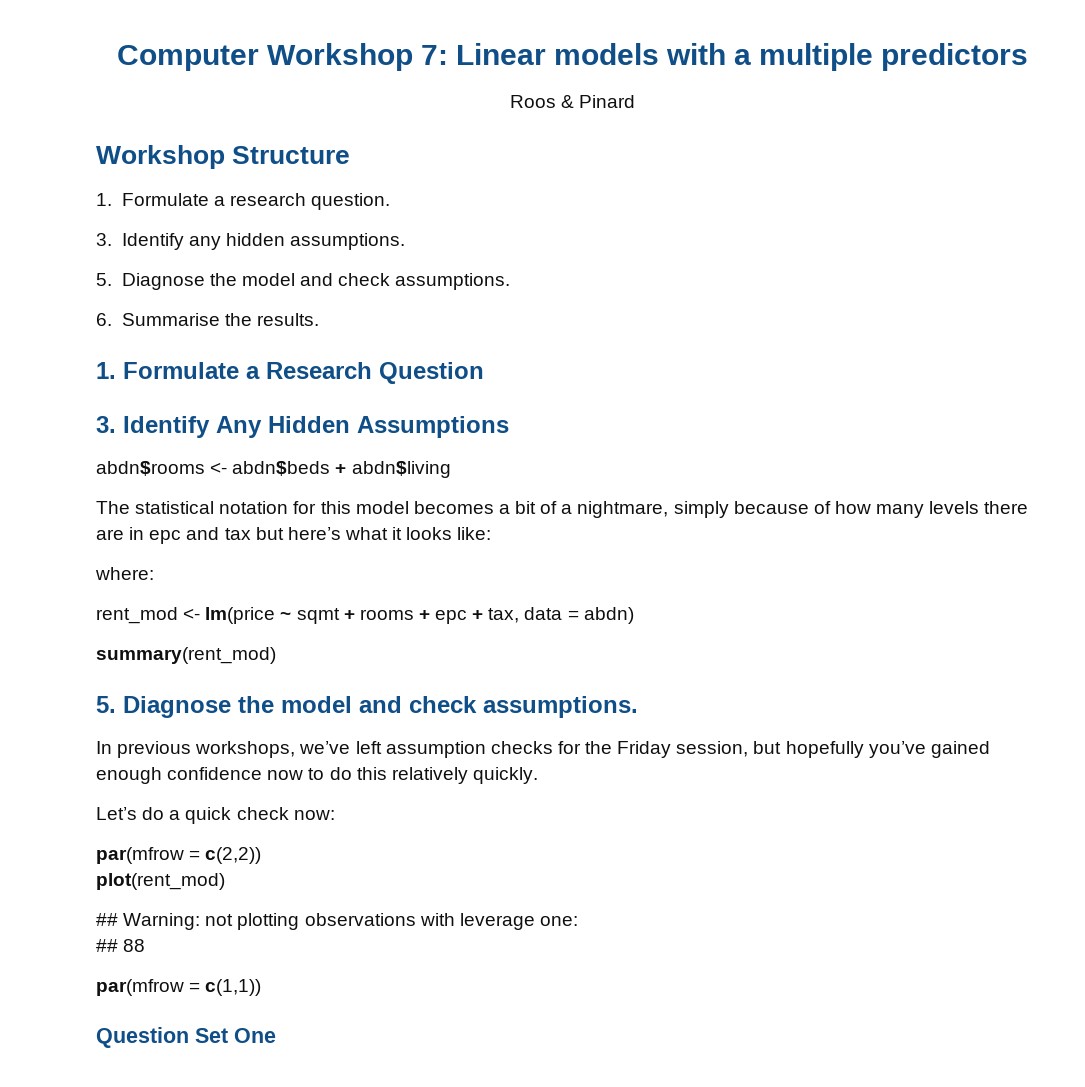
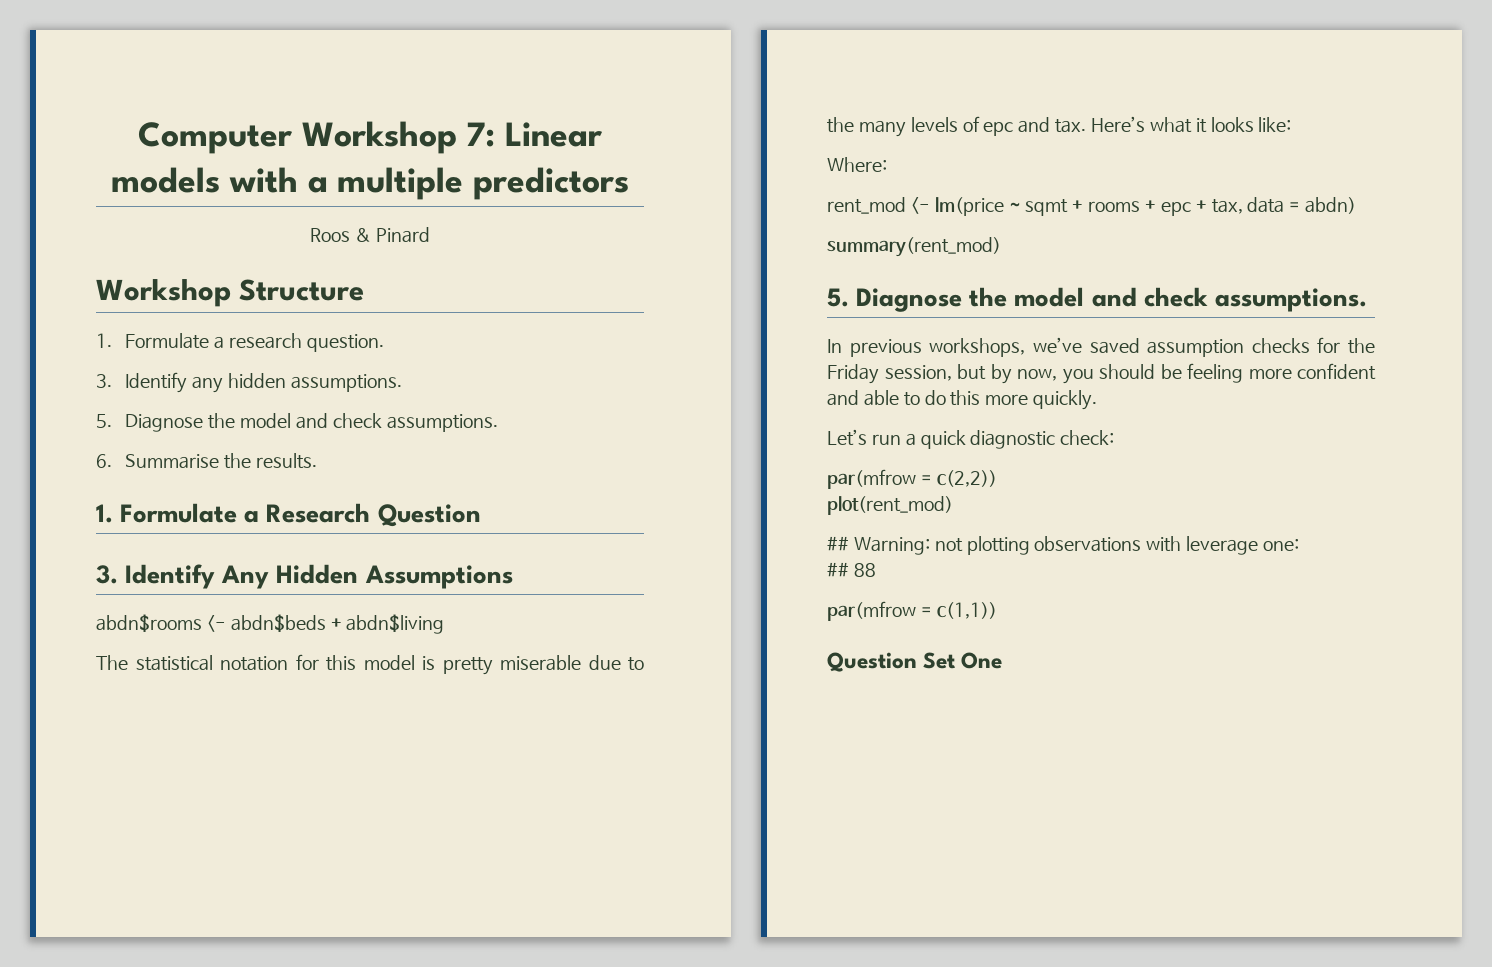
- The statistical notation for this model becomes a bit of a nightmare, simply because of how many levels there are in epc and tax but here’s what it looks like:
+ The statistical notation for this model is pretty miserable due to the many levels of epc and tax. Here’s what it looks like:
- where:
+ Where:
- In previous workshops, we’ve left assumption checks for the Friday session, but hopefully you’ve gained enough confidence now to do this relatively quickly.
+ In previous workshops, we’ve saved assumption checks for the Friday session, but by now, you should be feeling more confident and able to do this more quickly.
- Let’s do a quick check now:
+ Let’s run a quick diagnostic check:

